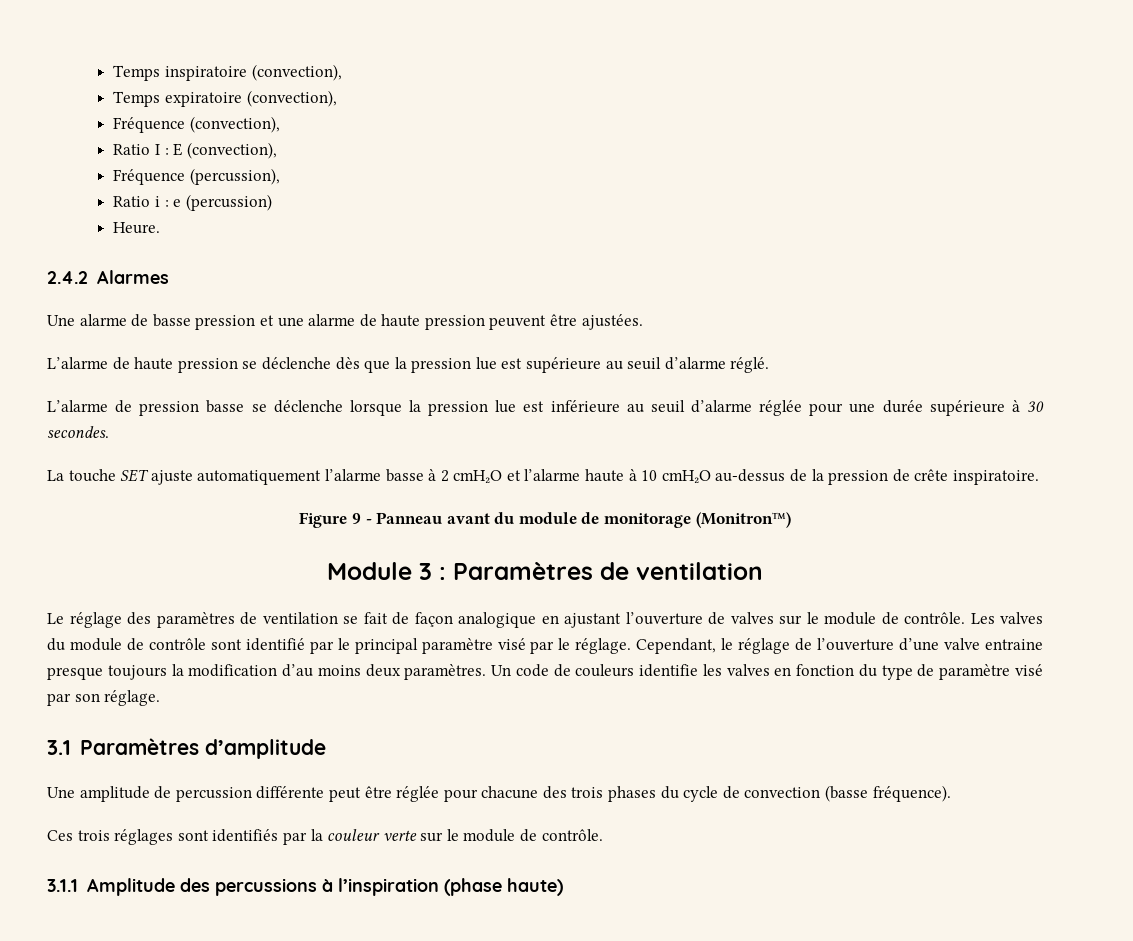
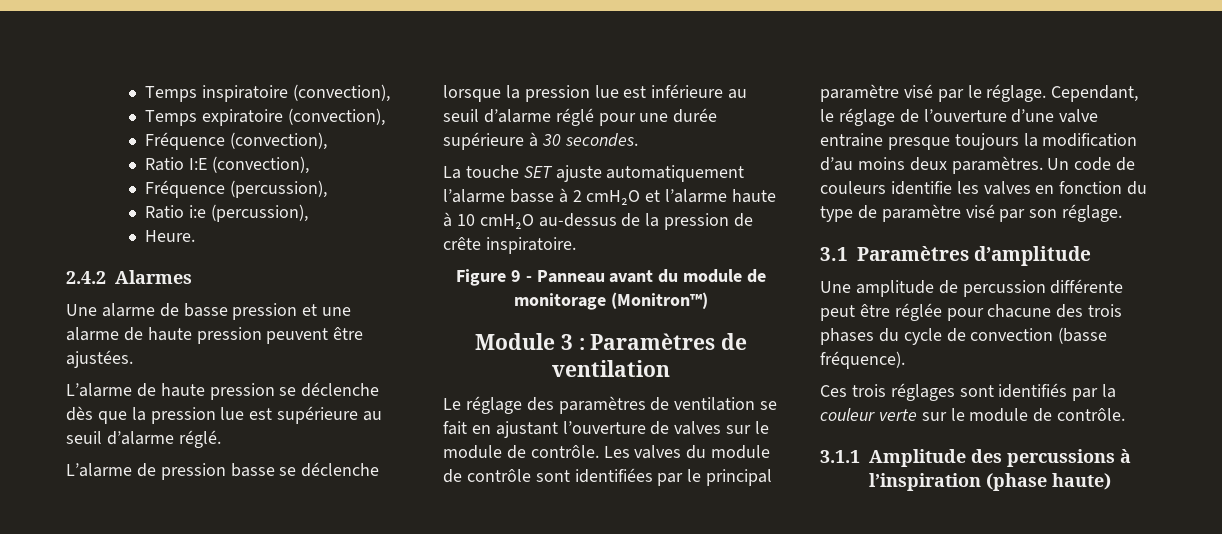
- Ratio I : E (convection),
+ Ratio I:E (convection),
- Ratio i : e (percussion)
+ Ratio i:e (percussion),
- L’alarme de pression basse se déclenche lorsque la pression lue est inférieure au seuil d’alarme réglée pour une durée supérieure à 30 secondes.
+ L’alarme de pression basse se déclenche lorsque la pression lue est inférieure au seuil d’alarme réglé pour une durée supérieure à 30 secondes.
- Le réglage des paramètres de ventilation se fait de façon analogique en ajustant l’ouverture de valves sur le module de contrôle.
+ Le réglage des paramètres de ventilation se fait en ajustant l’ouverture de valves sur le module de contrôle.
- Les valves du module de contrôle sont identifié par le principal paramètre visé par le réglage.
+ Les valves du module de contrôle sont identifiées par le principal paramètre visé par le réglage.

